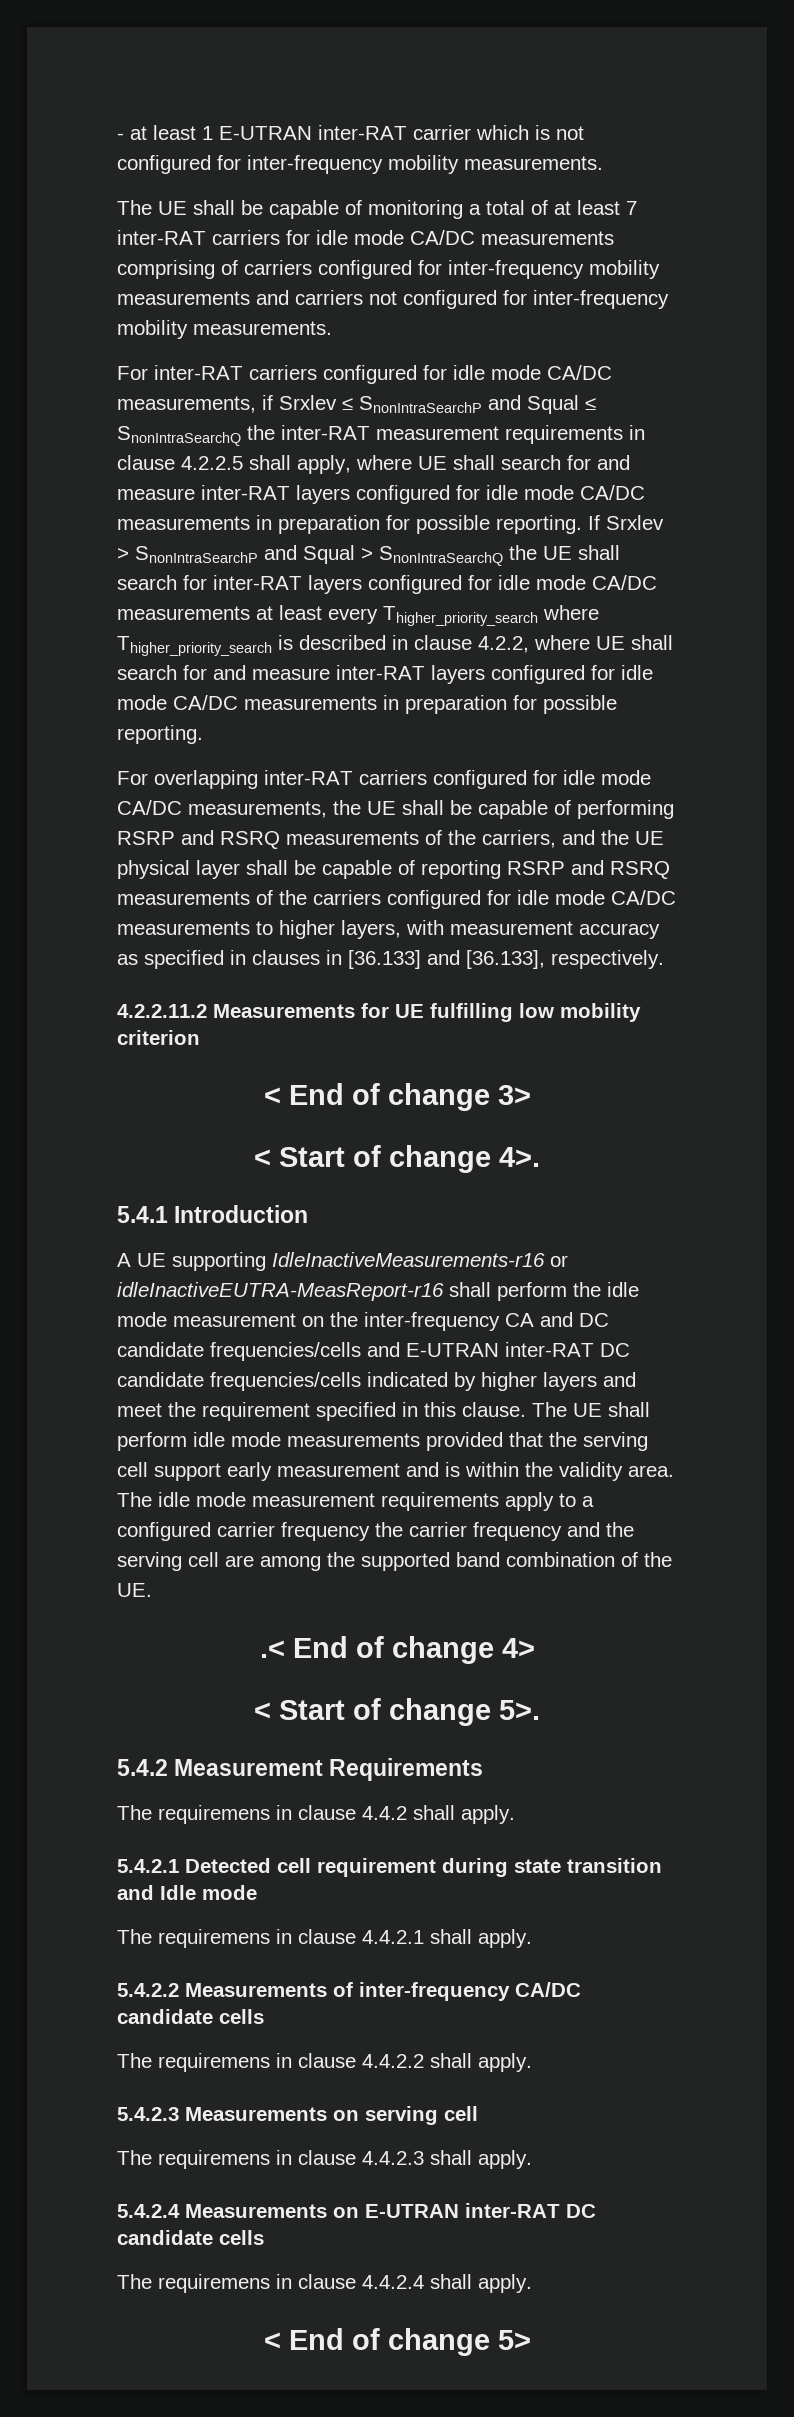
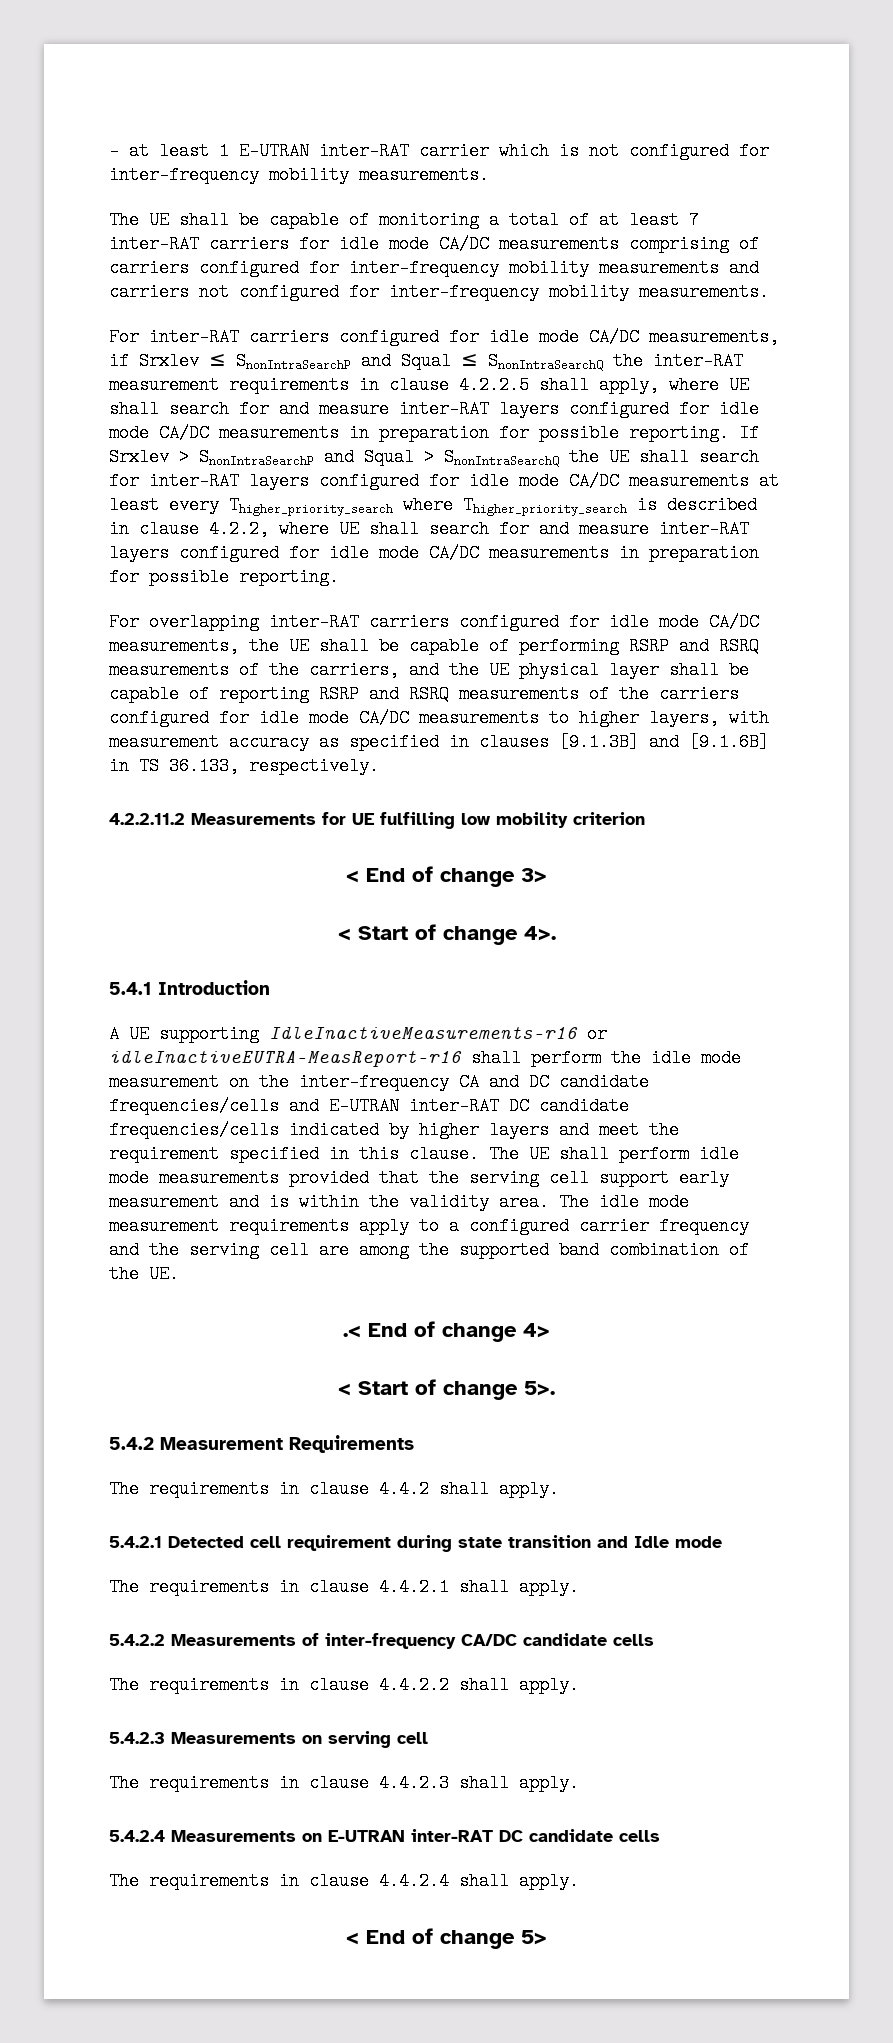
- For overlapping inter-RAT carriers configured for idle mode CA/DC measurements, the UE shall be capable of performing RSRP and RSRQ measurements of the carriers, and the UE physical layer shall be capable of reporting RSRP and RSRQ measurements of the carriers configured for idle mode CA/DC measurements to higher layers, with measurement accuracy as specified in clauses in [36.133] and [36.133], respectively.
+ For overlapping inter-RAT carriers configured for idle mode CA/DC measurements, the UE shall be capable of performing RSRP and RSRQ measurements of the carriers, and the UE physical layer shall be capable of reporting RSRP and RSRQ measurements of the carriers configured for idle mode CA/DC measurements to higher layers, with measurement accuracy as specified in clauses [9.1.3B] and [9.1.6B] in TS 36.133, respectively.
- The idle mode measurement requirements apply to a configured carrier frequency the carrier frequency and the serving cell are among the supported band combination of the UE.
+ The idle mode measurement requirements apply to a configured carrier frequency and the serving cell are among the supported band combination of the UE.
- The requiremens in clause 4.4.2 shall apply.
+ The requirements in clause 4.4.2 shall apply.
- The requiremens in clause 4.4.2.1 shall apply.
+ The requirements in clause 4.4.2.1 shall apply.
- The requiremens in clause 4.4.2.2 shall apply.
+ The requirements in clause 4.4.2.2 shall apply.
- The requiremens in clause 4.4.2.3 shall apply.
+ The requirements in clause 4.4.2.3 shall apply.
- The requiremens in clause 4.4.2.4 shall apply.
+ The requirements in clause 4.4.2.4 shall apply.

